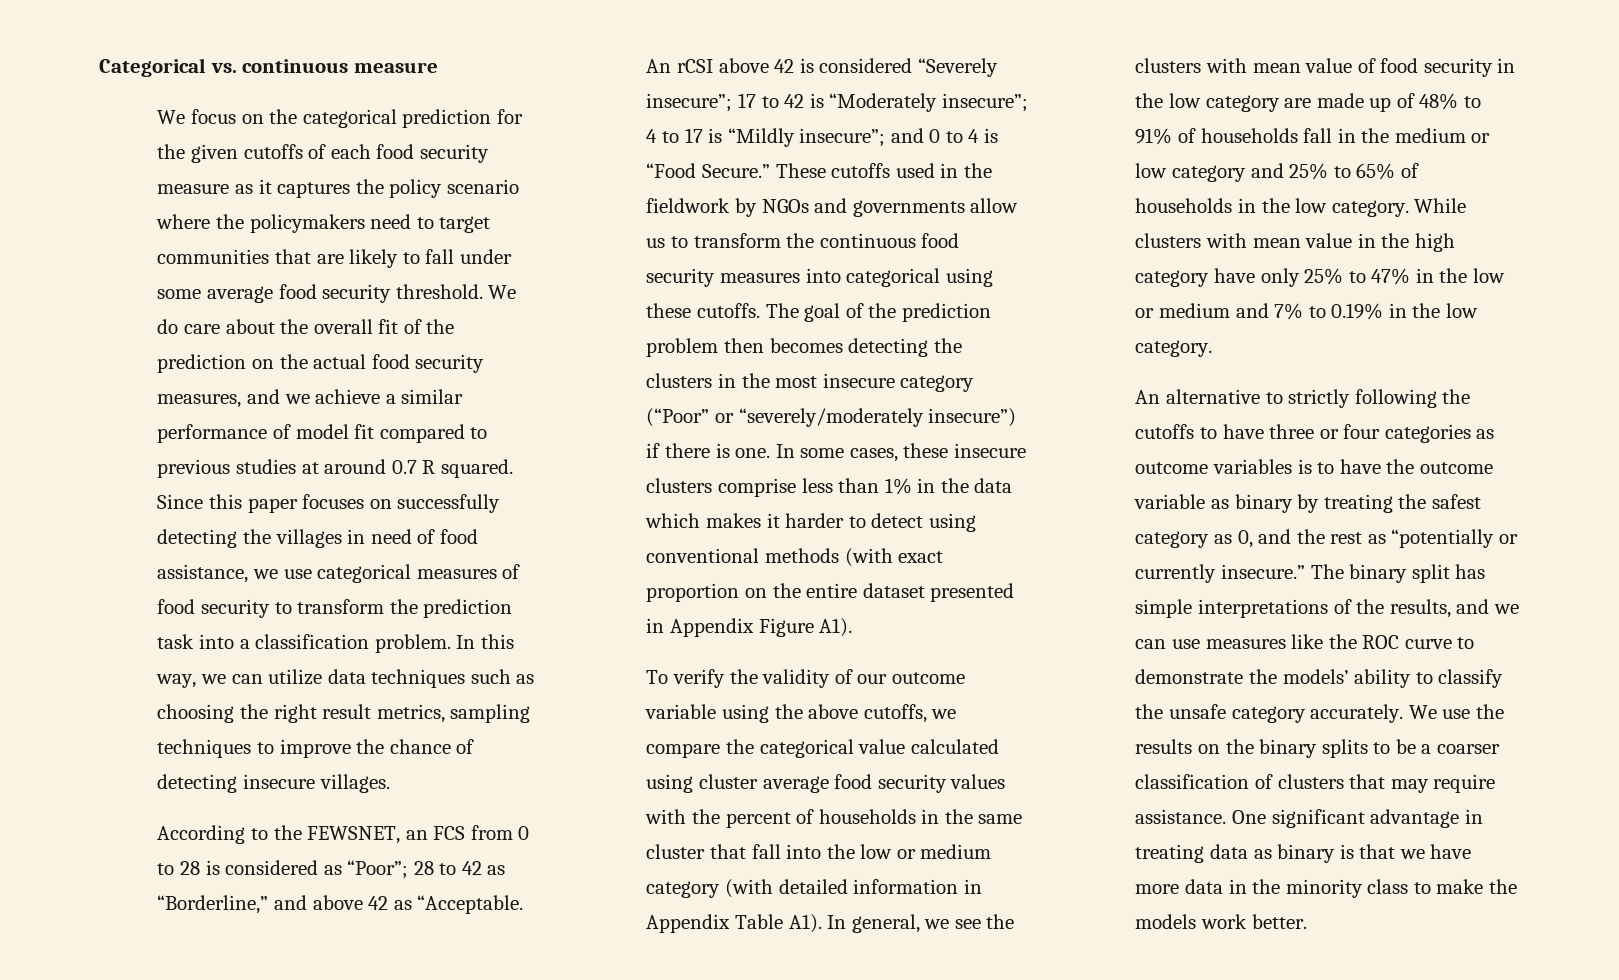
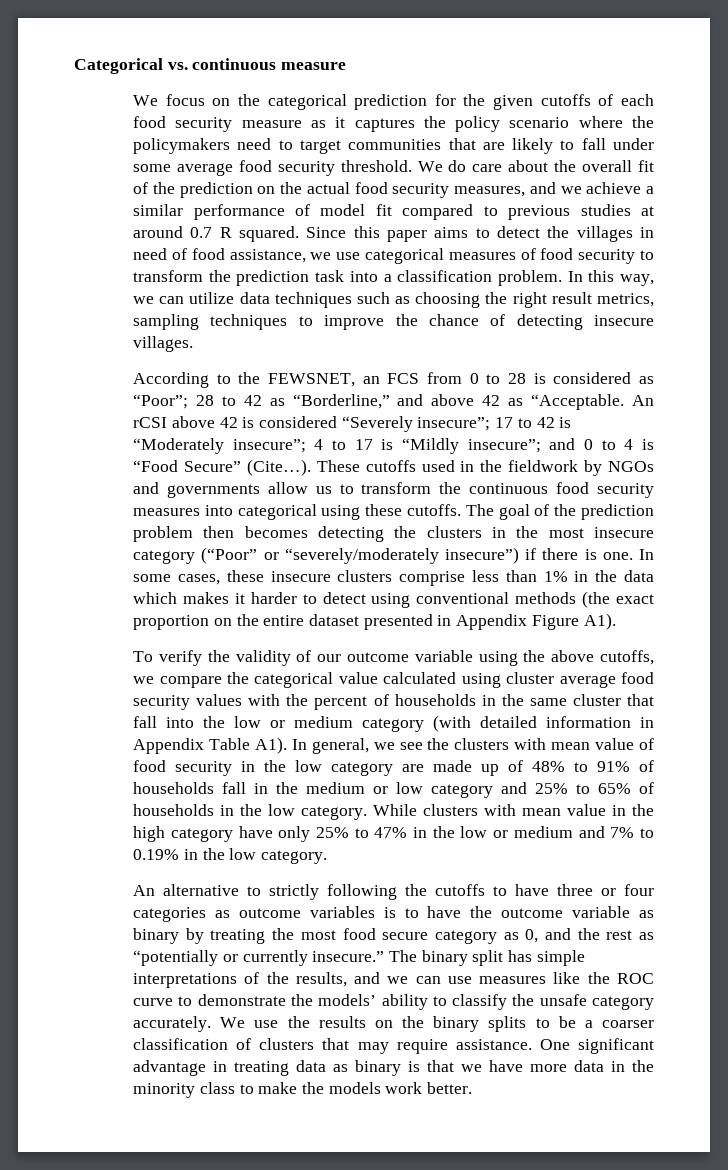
- Since this paper focuses on successfully detecting the villages in need of food assistance, we use categorical measures of food security to transform the prediction task into a classification problem.
+ Since this paper aims to detect the villages in need of food assistance, we use categorical measures of food security to transform the prediction task into a classification problem.
- An rCSI above 42 is considered “Severely insecure”; 17 to 42 is “Moderately insecure”; 4 to 17 is “Mildly insecure”; and 0 to 4 is “Food Secure.”
+ An rCSI above 42 is considered “Severely insecure”; 17 to 42 is “Moderately insecure”; 4 to 17 is “Mildly insecure”; and 0 to 4 is “Food Secure” (Cite…).
- In some cases, these insecure clusters comprise less than 1% in the data which makes it harder to detect using conventional methods (with exact proportion on the entire dataset presented in Appendix Figure A1).
+ In some cases, these insecure clusters comprise less than 1% in the data which makes it harder to detect using conventional methods (the exact proportion on the entire dataset presented in Appendix Figure A1).
- An alternative to strictly following the cutoffs to have three or four categories as outcome variables is to have the outcome variable as binary by treating the safest category as 0, and the rest as “potentially or currently insecure.”
+ An alternative to strictly following the cutoffs to have three or four categories as outcome variables is to have the outcome variable as binary by treating the most food secure category as 0, and the rest as “potentially or currently insecure.”

